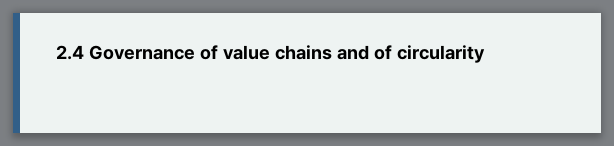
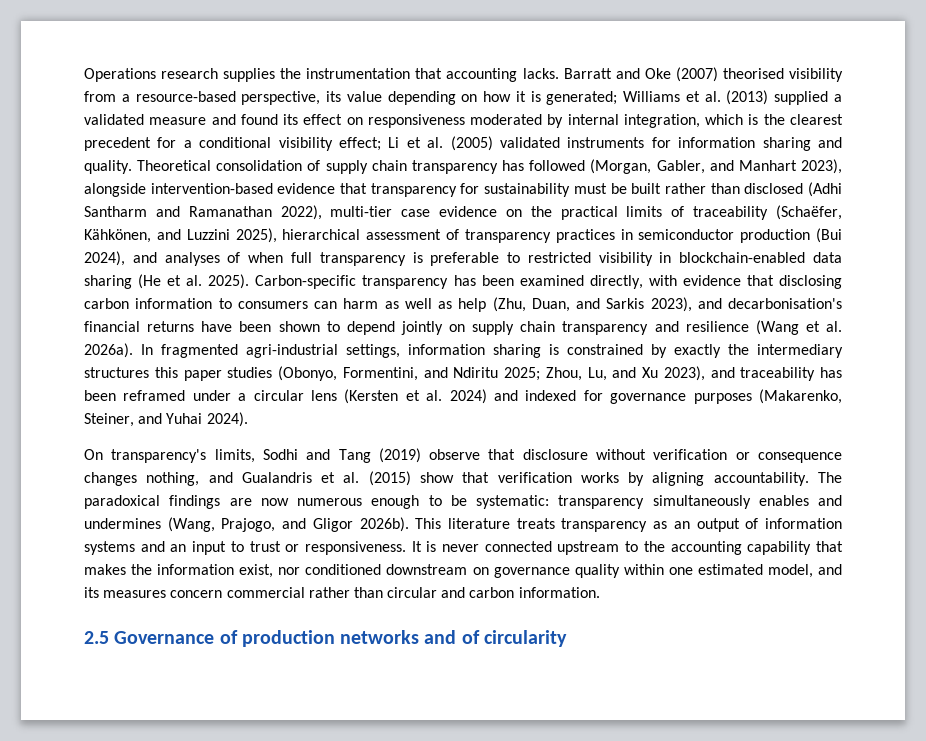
- 2.4 Governance of value chains and of circularity
+ Operations research supplies the instrumentation that accounting lacks. Barratt and Oke (2007) theorised visibility from a resource-based perspective, its value depending on how it is generated; Williams et al. (2013) supplied a validated measure and found its effect on responsiveness moderated by internal integration, which is the clearest precedent for a conditional visibility effect; Li et al. (2005) validated instruments for information sharing and quality. Theoretical consolidation of supply chain transparency has followed (Morgan, Gabler, and Manhart 2023), alongside intervention-based evidence that transparency for sustainability must be built rather than disclosed (Adhi Santharm and Ramanathan 2022), multi-tier case evidence on the practical limits of traceability (Schaëfer, Kähkönen, and Luzzini 2025), hierarchical assessment of transparency practices in semiconductor production (Bui 2024), and analyses of when full transparency is preferable to restricted visibility in blockchain-enabled data sharing (He et al. 2025). Carbon-specific transparency has been examined directly, with evidence that disclosing carbon information to consumers can harm as well as help (Zhu, Duan, and Sarkis 2023), and decarbonisation's financial returns have been shown to depend jointly on supply chain transparency and resilience (Wang et al. 2026a). In fragmented agri-industrial settings, information sharing is constrained by exactly the intermediary structures this paper studies (Obonyo, Formentini, and Ndiritu 2025; Zhou, Lu, and Xu 2023), and traceability has been reframed under a circular lens (Kersten et al. 2024) and indexed for governance purposes (Makarenko, Steiner, and Yuhai 2024).
+ On transparency's limits, Sodhi and Tang (2019) observe that disclosure without verification or consequence changes nothing, and Gualandris et al. (2015) show that verification works by aligning accountability. The paradoxical findings are now numerous enough to be systematic: transparency simultaneously enables and undermines (Wang, Prajogo, and Gligor 2026b). This literature treats transparency as an output of information systems and an input to trust or responsiveness. It is never connected upstream to the accounting capability that makes the information exist, nor conditioned downstream on governance quality within one estimated model, and its measures concern commercial rather than circular and carbon information.
+ 2.5 Governance of production networks and of circularity

